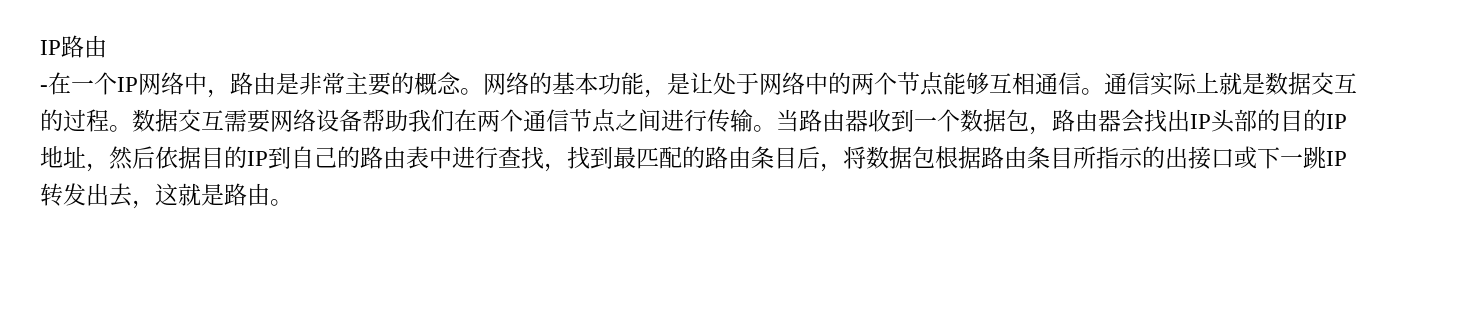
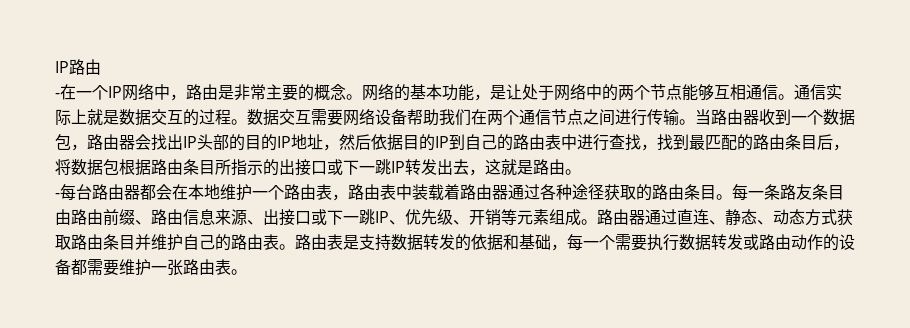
+ -每台路由器都会在本地维护一个路由表，路由表中装载着路由器通过各种途径获取的路由条目。每一条路友条目由路由前缀、路由信息来源、出接口或下一跳IP、优先级、开销等元素组成。路由器通过直连、静态、动态方式获取路由条目并维护自己的路由表。路由表是支持数据转发的依据和基础，每一个需要执行数据转发或路由动作的设备都需要维护一张路由表。

